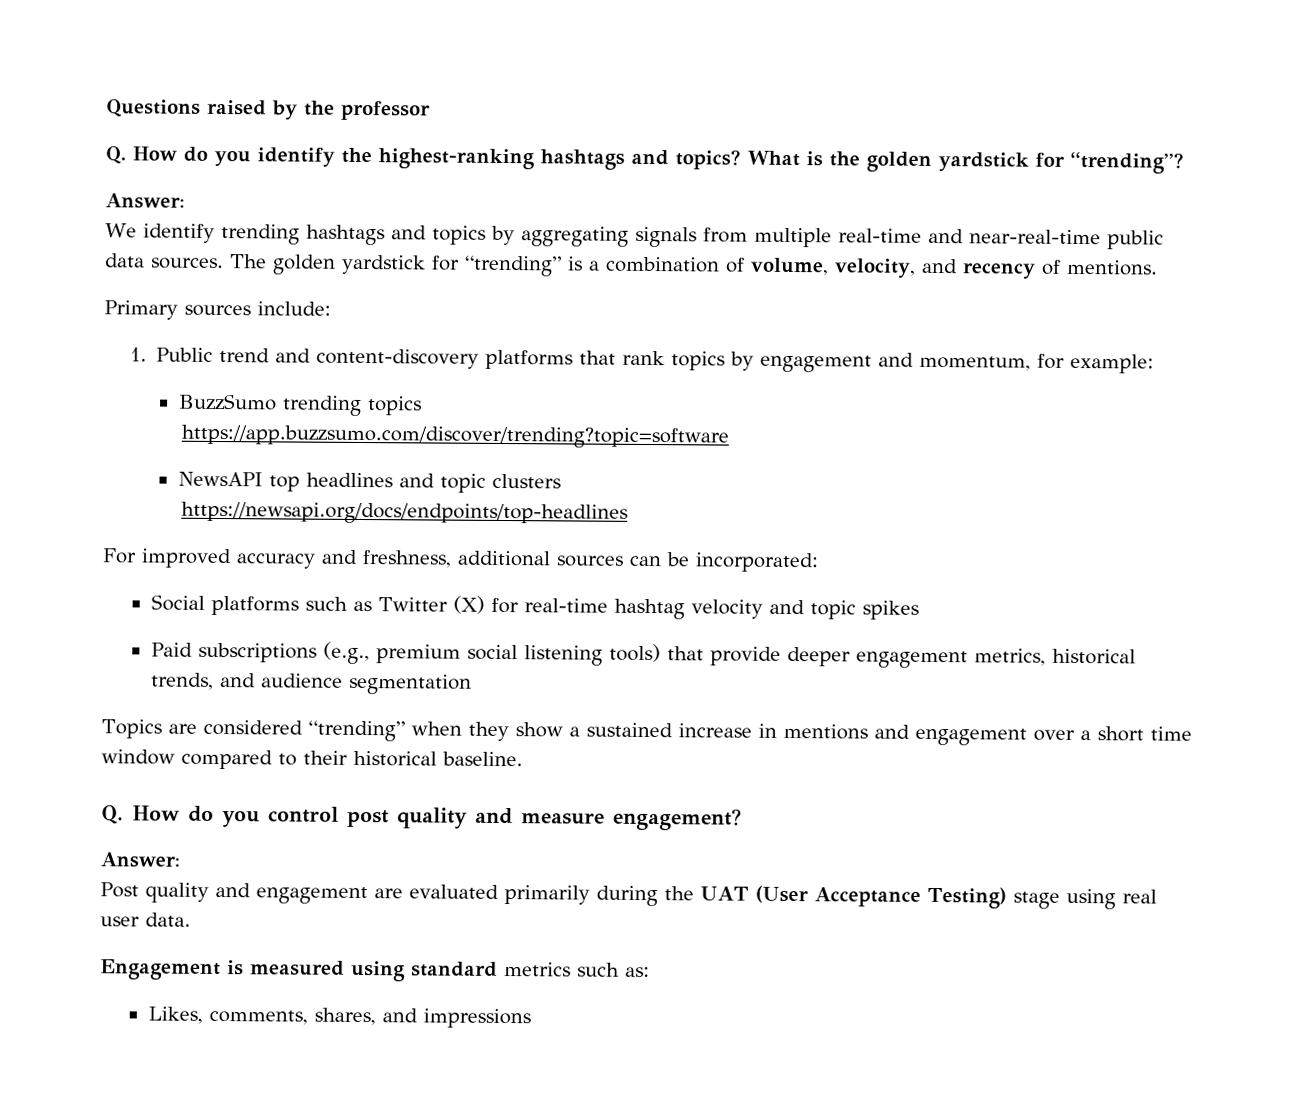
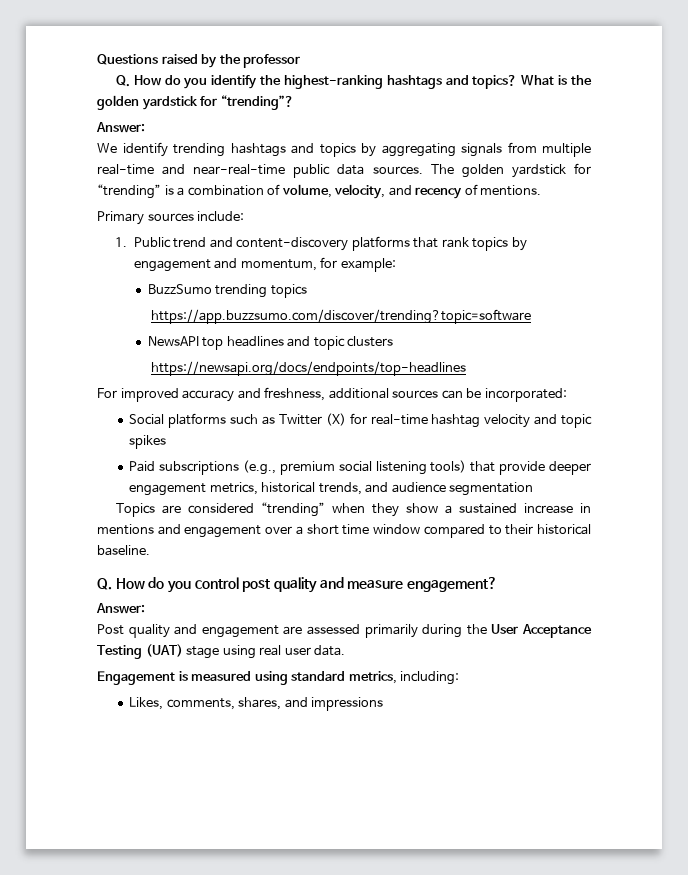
- Post quality and engagement are evaluated primarily during the UAT (User Acceptance Testing) stage using real user data.
+ Post quality and engagement are assessed primarily during the User Acceptance Testing (UAT) stage using real user data.
- Engagement is measured using standard metrics such as:
+ Engagement is measured using standard metrics, including:

